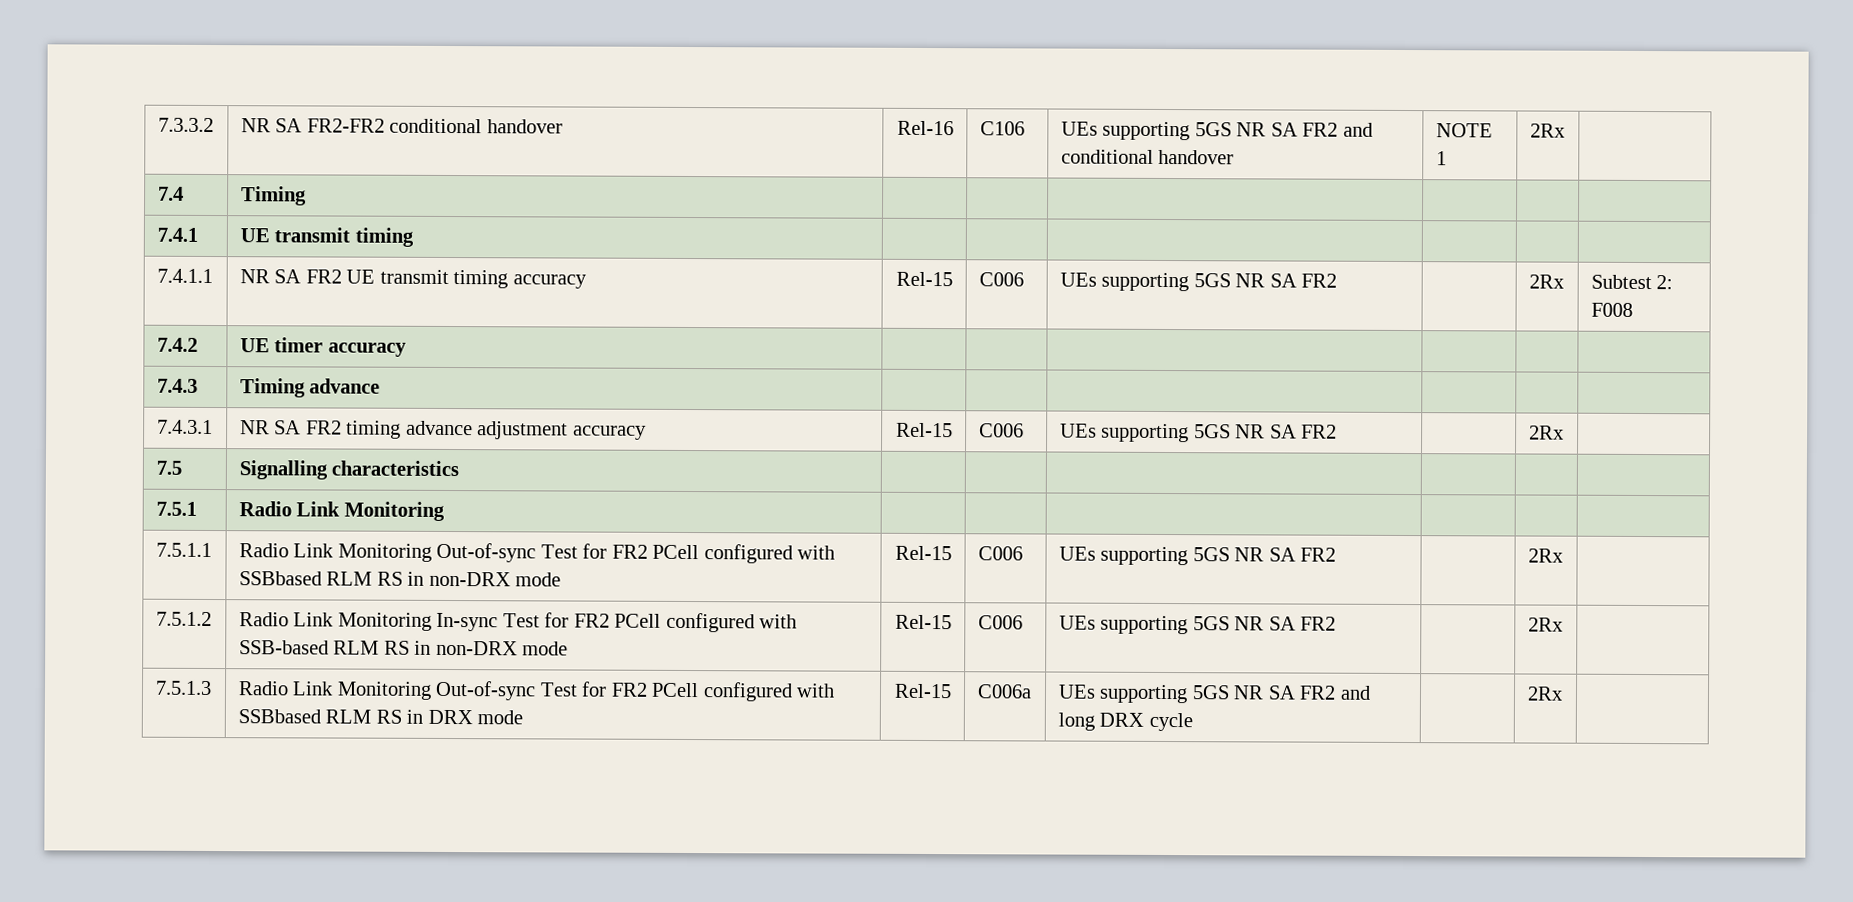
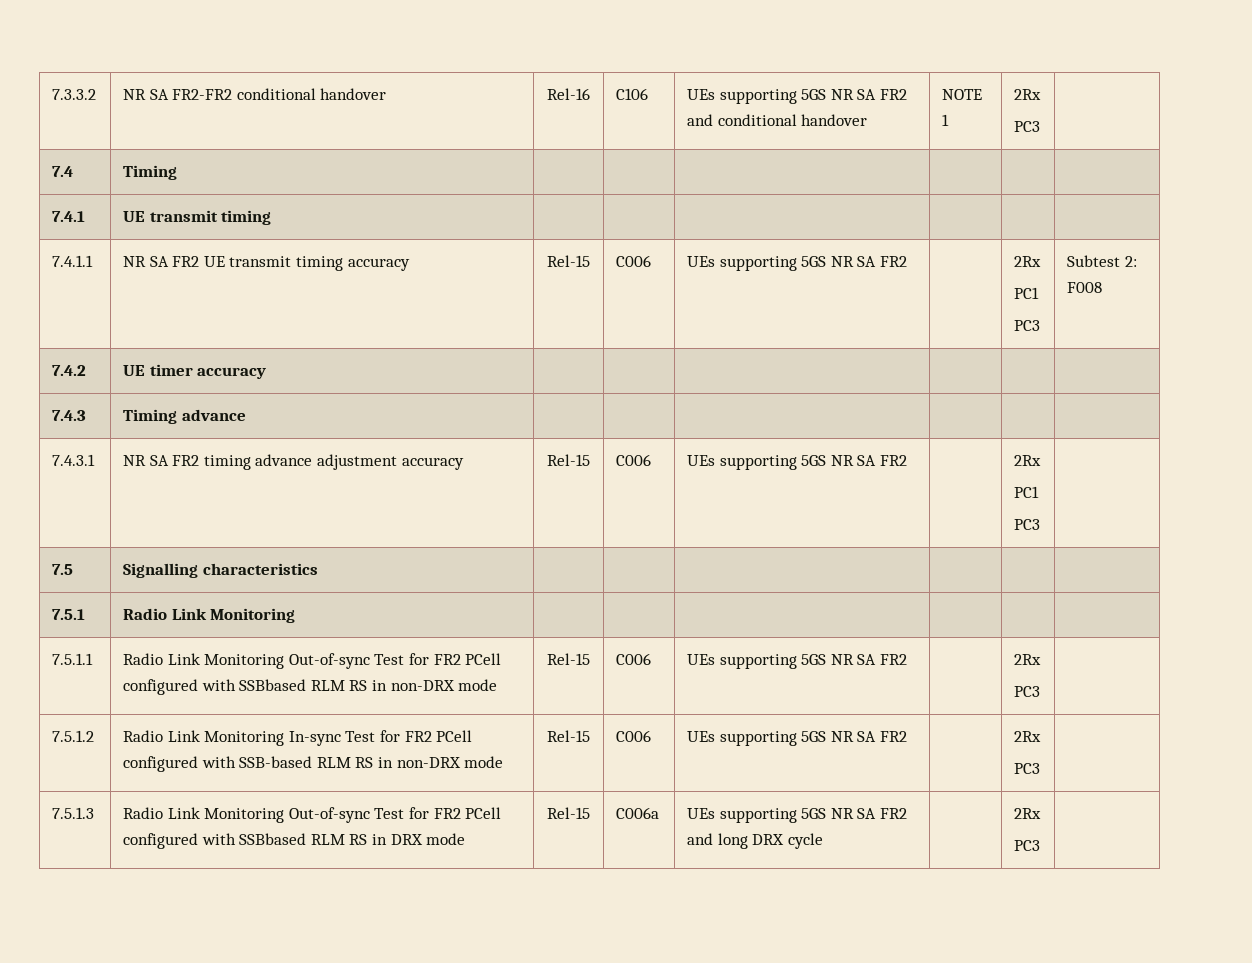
- 7.3.3.2 | NR SA FR2-FR2 conditional handover | Rel-16 | C106 | UEs supporting 5GS NR SA FR2 and conditional handover | NOTE 1 | 2Rx |
+ 7.3.3.2 | NR SA FR2-FR2 conditional handover | Rel-16 | C106 | UEs supporting 5GS NR SA FR2 and conditional handover | NOTE 1 | 2Rx
+ PC3 |
- 7.4.1.1 | NR SA FR2 UE transmit timing accuracy | Rel-15 | C006 | UEs supporting 5GS NR SA FR2 | | 2Rx | Subtest 2: F008
+ 7.4.1.1 | NR SA FR2 UE transmit timing accuracy | Rel-15 | C006 | UEs supporting 5GS NR SA FR2 | | 2Rx
+ PC1
+ PC3 | Subtest 2: F008
- 7.4.3.1 | NR SA FR2 timing advance adjustment accuracy | Rel-15 | C006 | UEs supporting 5GS NR SA FR2 | | 2Rx |
+ 7.4.3.1 | NR SA FR2 timing advance adjustment accuracy | Rel-15 | C006 | UEs supporting 5GS NR SA FR2 | | 2Rx
+ PC1
+ PC3 |
- 7.5.1.1 | Radio Link Monitoring Out-of-sync Test for FR2 PCell configured with SSBbased RLM RS in non-DRX mode | Rel-15 | C006 | UEs supporting 5GS NR SA FR2 | | 2Rx |
+ 7.5.1.1 | Radio Link Monitoring Out-of-sync Test for FR2 PCell configured with SSBbased RLM RS in non-DRX mode | Rel-15 | C006 | UEs supporting 5GS NR SA FR2 | | 2Rx
+ PC3 |
- 7.5.1.2 | Radio Link Monitoring In-sync Test for FR2 PCell configured with SSB-based RLM RS in non-DRX mode | Rel-15 | C006 | UEs supporting 5GS NR SA FR2 | | 2Rx |
+ 7.5.1.2 | Radio Link Monitoring In-sync Test for FR2 PCell configured with SSB-based RLM RS in non-DRX mode | Rel-15 | C006 | UEs supporting 5GS NR SA FR2 | | 2Rx
+ PC3 |
- 7.5.1.3 | Radio Link Monitoring Out-of-sync Test for FR2 PCell configured with SSBbased RLM RS in DRX mode | Rel-15 | C006a | UEs supporting 5GS NR SA FR2 and long DRX cycle | | 2Rx |
+ 7.5.1.3 | Radio Link Monitoring Out-of-sync Test for FR2 PCell configured with SSBbased RLM RS in DRX mode | Rel-15 | C006a | UEs supporting 5GS NR SA FR2 and long DRX cycle | | 2Rx
+ PC3 |

